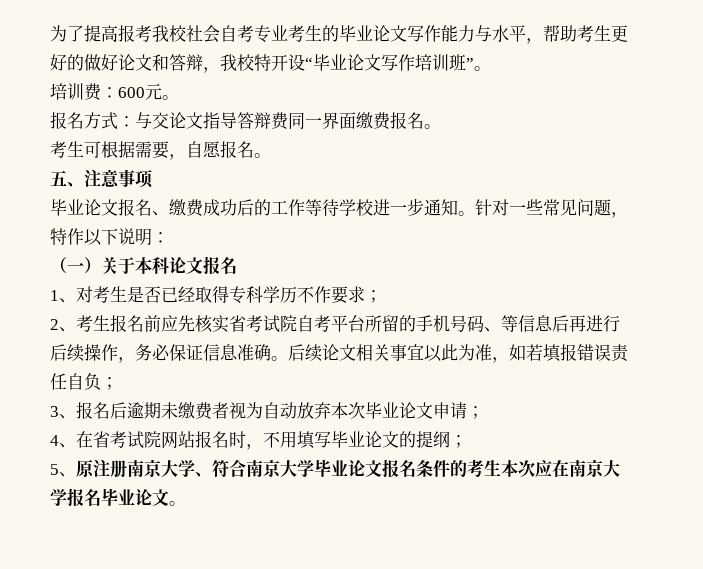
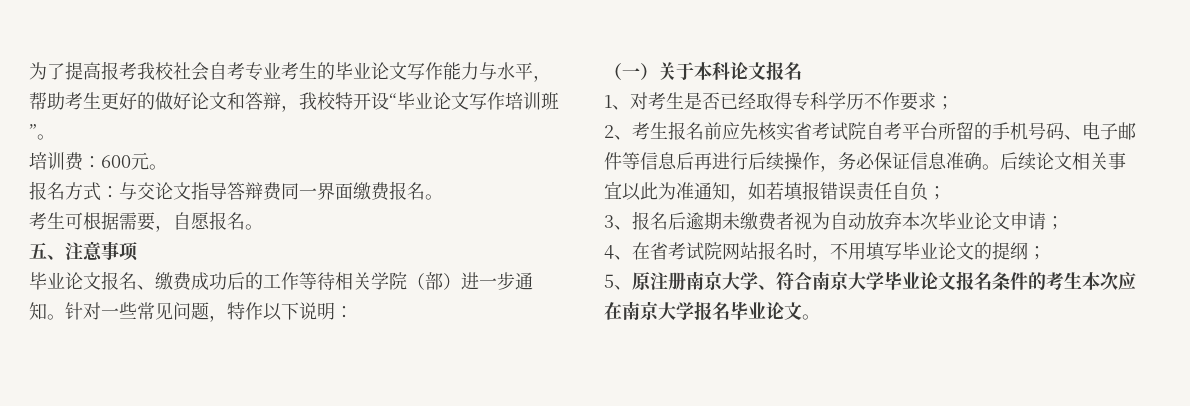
- 毕业论文报名、缴费成功后的工作等待学校进一步通知。
+ 毕业论文报名、缴费成功后的工作等待相关学院（部）进一步通知。
- 2、考生报名前应先核实省考试院自考平台所留的手机号码、等信息后再进行后续操作，务必保证信息准确。
+ 2、考生报名前应先核实省考试院自考平台所留的手机号码、电子邮件等信息后再进行后续操作，务必保证信息准确。
- 后续论文相关事宜以此为准，如若填报错误责任自负；
+ 后续论文相关事宜以此为准通知，如若填报错误责任自负；

